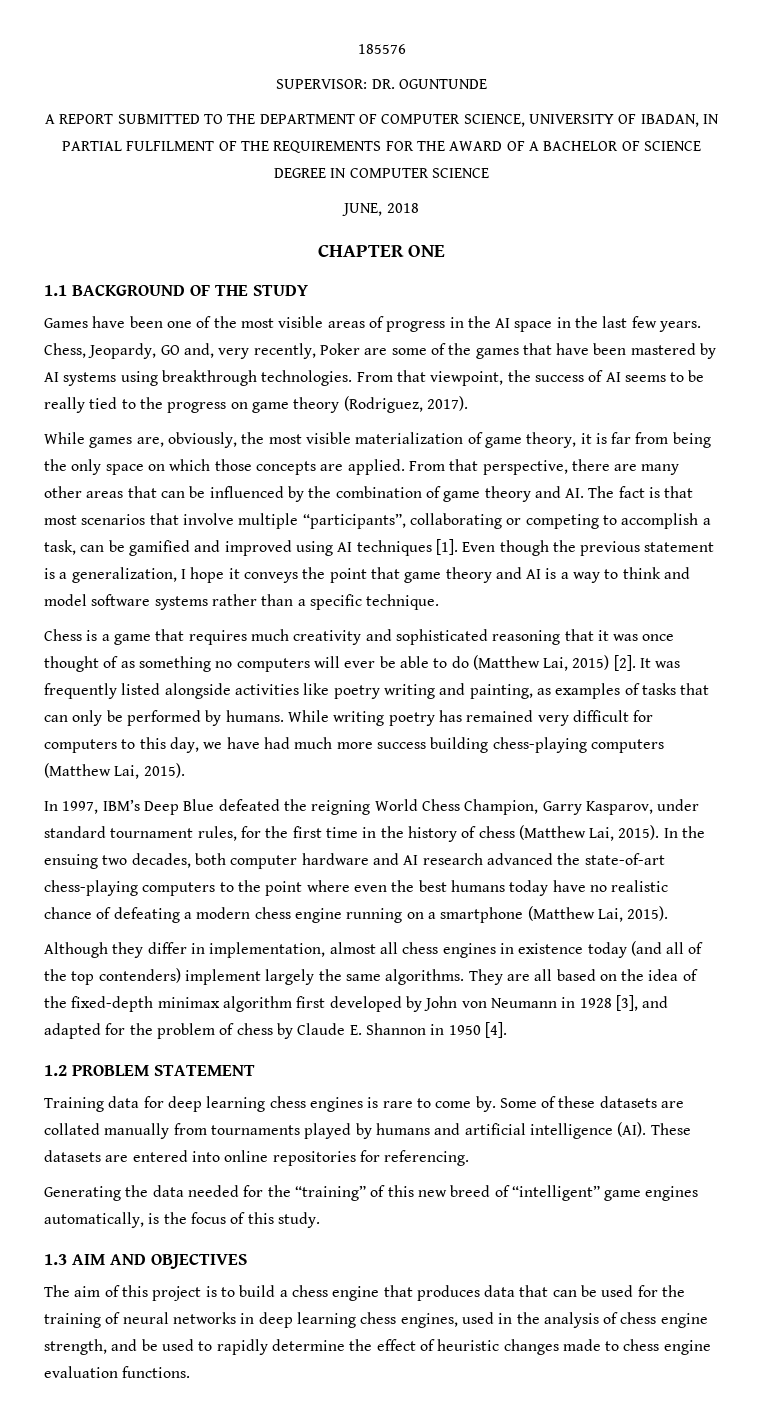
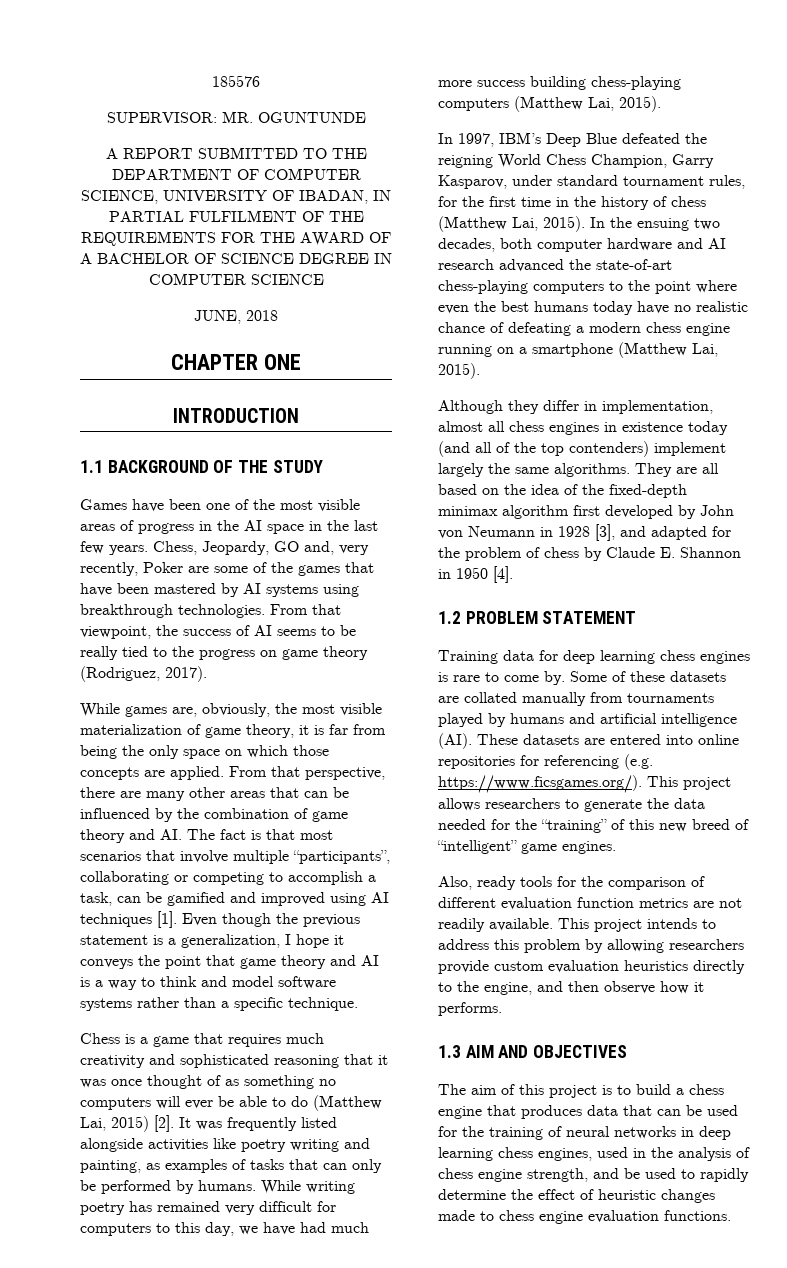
- SUPERVISOR: DR. OGUNTUNDE
+ SUPERVISOR: MR. OGUNTUNDE
+ INTRODUCTION
- Some of these datasets are collated manually from tournaments played by humans and artificial intelligence (AI). These datasets are entered into online repositories for referencing.
- Generating the data needed for the “training” of this new breed of “intelligent” game engines automatically, is the focus of this study.
+ Some of these datasets are collated manually from tournaments played by humans and artificial intelligence (AI). These datasets are entered into online repositories for referencing (e.g. https://www.ficsgames.org/). This project allows researchers to generate the data needed for the “training” of this new breed of “intelligent” game engines.
+ Also, ready tools for the comparison of different evaluation function metrics are not readily available. This project intends to address this problem by allowing researchers provide custom evaluation heuristics directly to the engine, and then observe how it performs.

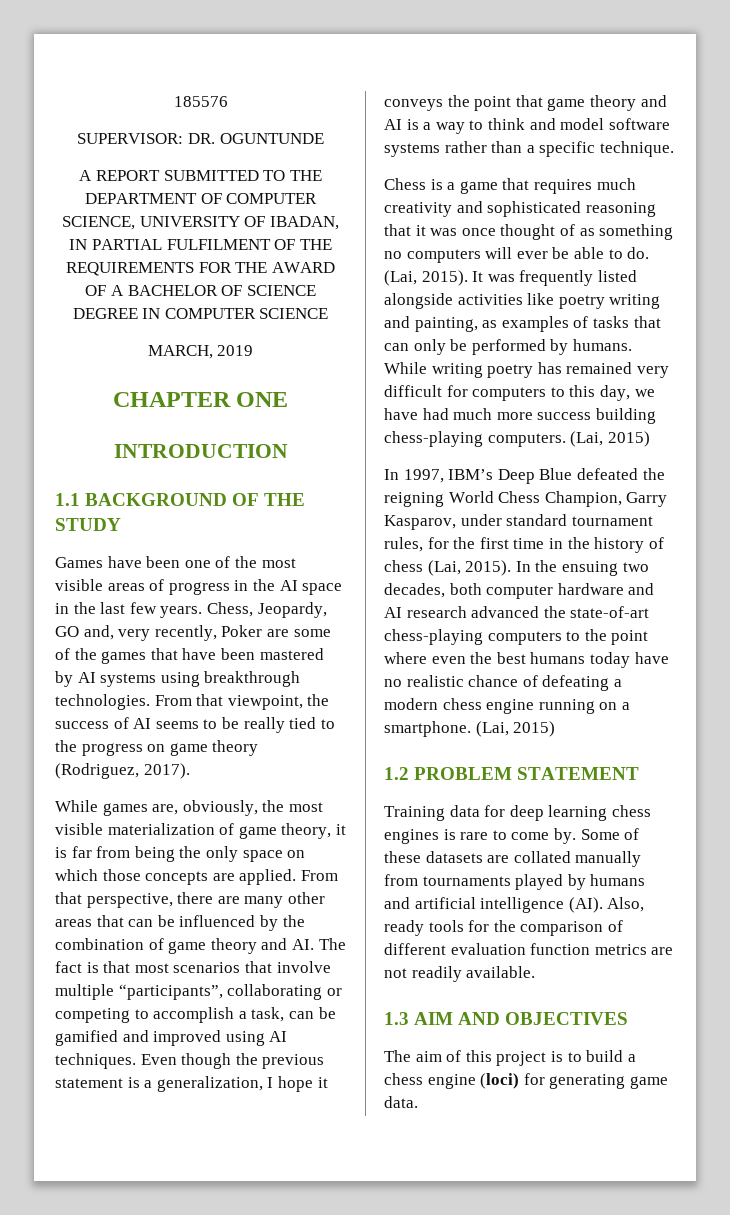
- SUPERVISOR: MR. OGUNTUNDE
+ SUPERVISOR: DR. OGUNTUNDE
- JUNE, 2018
+ MARCH, 2019
- From that perspective, there are many other areas that can be influenced by the combination of game theory and AI. The fact is that most scenarios that involve multiple “participants”, collaborating or competing to accomplish a task, can be gamified and improved using AI techniques [1].
+ From that perspective, there are many other areas that can be influenced by the combination of game theory and AI. The fact is that most scenarios that involve multiple “participants”, collaborating or competing to accomplish a task, can be gamified and improved using AI techniques.
- Chess is a game that requires much creativity and sophisticated reasoning that it was once thought of as something no computers will ever be able to do (Matthew Lai, 2015) [2].
+ Chess is a game that requires much creativity and sophisticated reasoning that it was once thought of as something no computers will ever be able to do. (Lai, 2015).
- While writing poetry has remained very difficult for computers to this day, we have had much more success building chess-playing computers (Matthew Lai, 2015).
+ While writing poetry has remained very difficult for computers to this day, we have had much more success building chess-playing computers. (Lai, 2015)
- In 1997, IBM’s Deep Blue defeated the reigning World Chess Champion, Garry Kasparov, under standard tournament rules, for the first time in the history of chess (Matthew Lai, 2015).
+ In 1997, IBM’s Deep Blue defeated the reigning World Chess Champion, Garry Kasparov, under standard tournament rules, for the first time in the history of chess (Lai, 2015).
- In the ensuing two decades, both computer hardware and AI research advanced the state-of-art chess-playing computers to the point where even the best humans today have no realistic chance of defeating a modern chess engine running on a smartphone (Matthew Lai, 2015).
- Although they differ in implementation, almost all chess engines in existence today (and all of the top contenders) implement largely the same algorithms. They are all based on the idea of the fixed-depth minimax algorithm first developed by John von Neumann in 1928 [3], and adapted for the problem of chess by Claude E. Shannon in 1950 [4].
+ In the ensuing two decades, both computer hardware and AI research advanced the state-of-art chess-playing computers to the point where even the best humans today have no realistic chance of defeating a modern chess engine running on a smartphone. (Lai, 2015)
- Some of these datasets are collated manually from tournaments played by humans and artificial intelligence (AI). These datasets are entered into online repositories for referencing (e.g. https://www.ficsgames.org/). This project allows researchers to generate the data needed for the “training” of this new breed of “intelligent” game engines.
- Also, ready tools for the comparison of different evaluation function metrics are not readily available. This project intends to address this problem by allowing researchers provide custom evaluation heuristics directly to the engine, and then observe how it performs.
+ Some of these datasets are collated manually from tournaments played by humans and artificial intelligence (AI). Also, ready tools for the comparison of different evaluation function metrics are not readily available.
- The aim of this project is to build a chess engine that produces data that can be used for the training of neural networks in deep learning chess engines, used in the analysis of chess engine strength, and be used to rapidly determine the effect of heuristic changes made to chess engine evaluation functions.
+ The aim of this project is to build a chess engine (loci) for generating game data.

